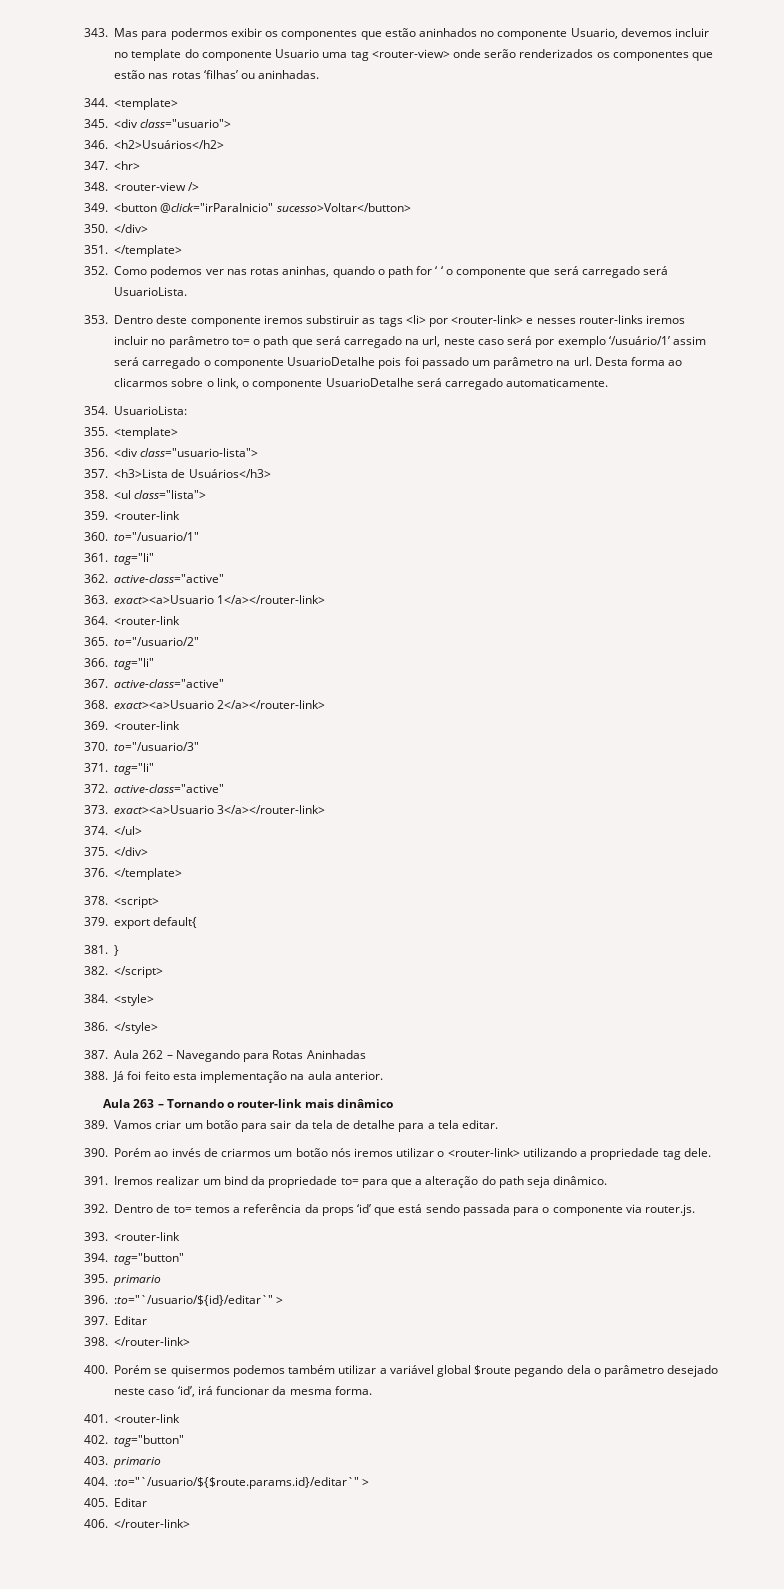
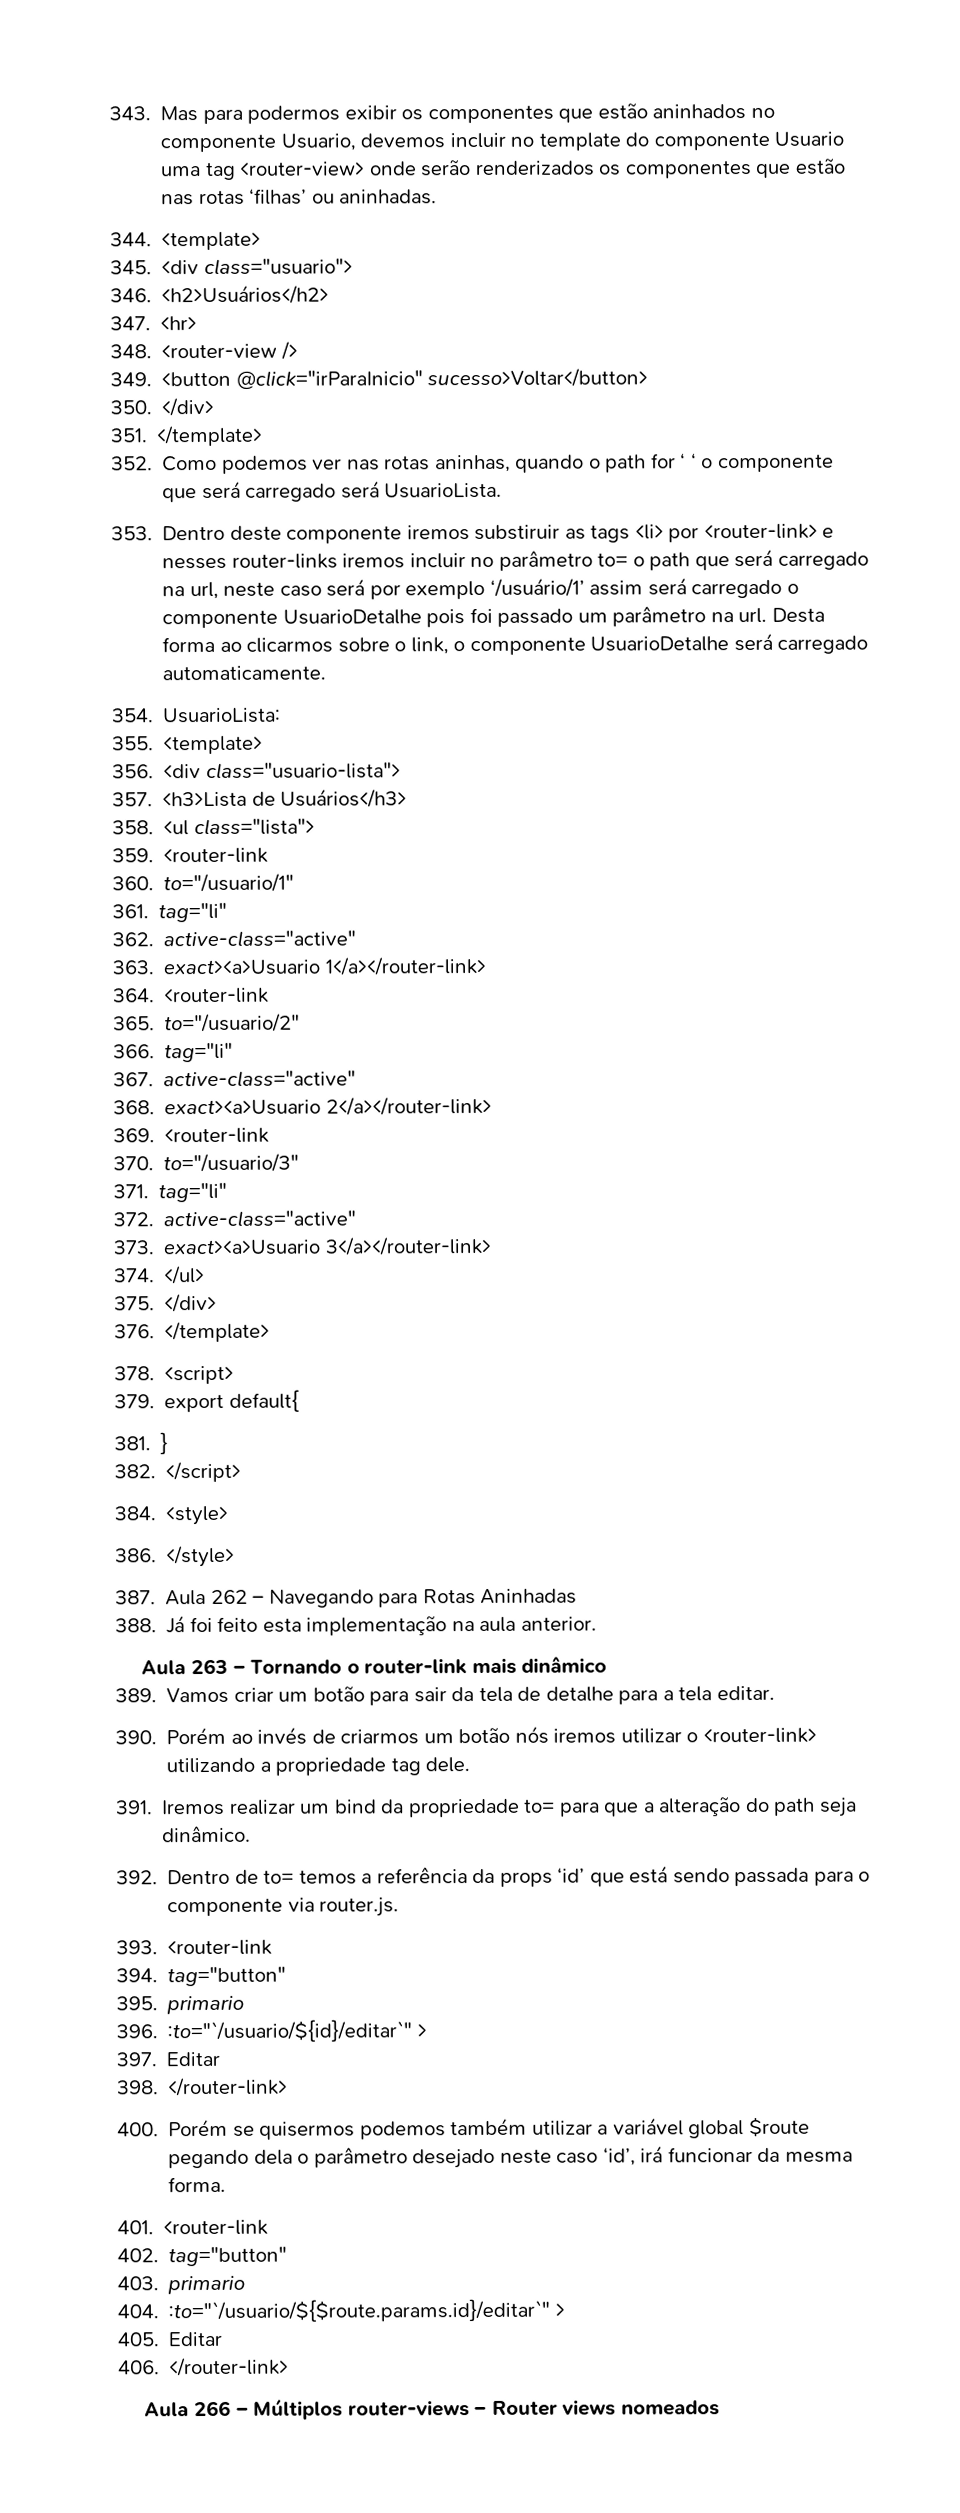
+ Aula 266 – Múltiplos router-views – Router views nomeados

